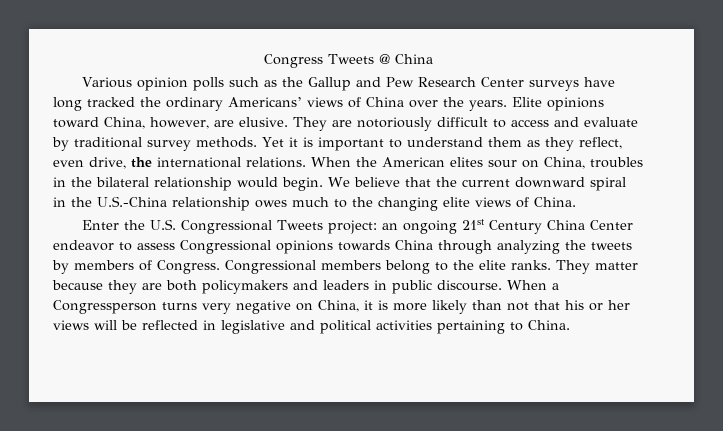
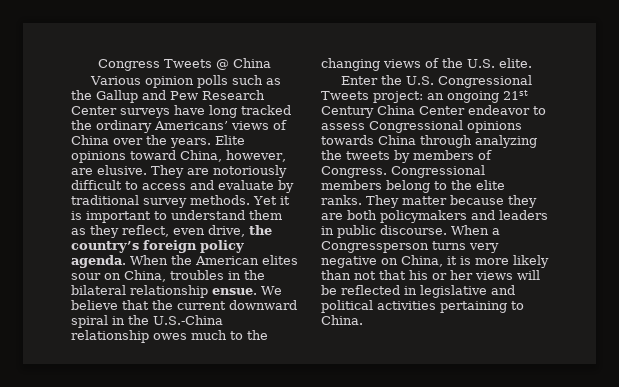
- Yet it is important to understand them as they reflect, even drive, the international relations.
+ Yet it is important to understand them as they reflect, even drive, the country’s foreign policy agenda.
- When the American elites sour on China, troubles in the bilateral relationship would begin.
+ When the American elites sour on China, troubles in the bilateral relationship ensue.
- We believe that the current downward spiral in the U.S.-China relationship owes much to the changing elite views of China.
+ We believe that the current downward spiral in the U.S.-China relationship owes much to the changing views of the U.S. elite.

